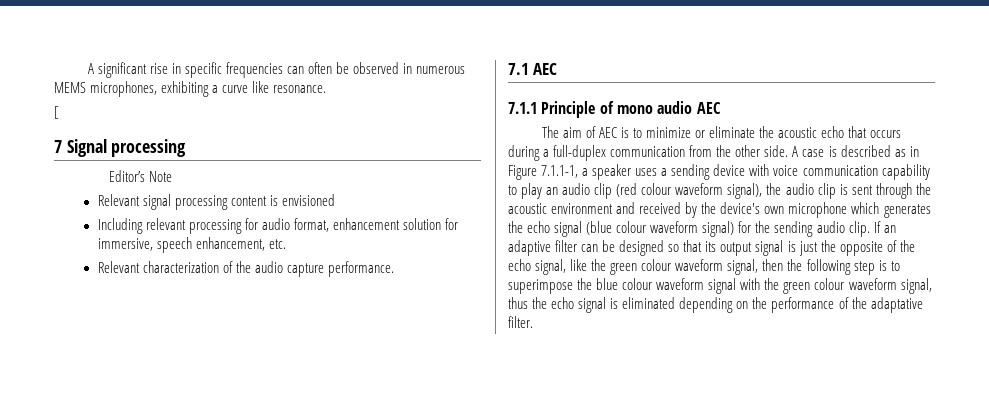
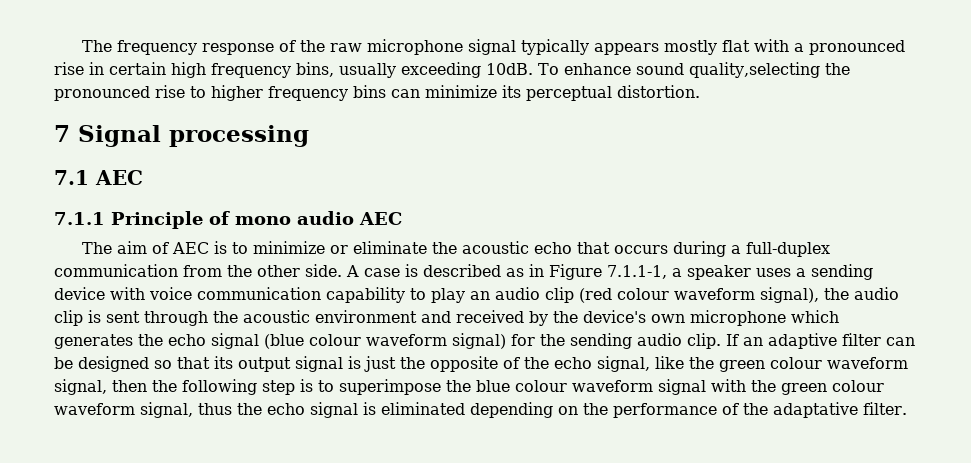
- A significant rise in specific frequencies can often be observed in numerous MEMS microphones, exhibiting a curve like resonance.
- [
+ The frequency response of the raw microphone signal typically appears mostly flat with a pronounced rise in certain high frequency bins, usually exceeding 10dB. To enhance sound quality,selecting the pronounced rise to higher frequency bins can minimize its perceptual distortion.
  7 Signal processing
- Editor’s Note
- Relevant signal processing content is envisioned
- Including relevant processing for audio format, enhancement solution for immersive, speech enhancement, etc.
- Relevant characterization of the audio capture performance.

